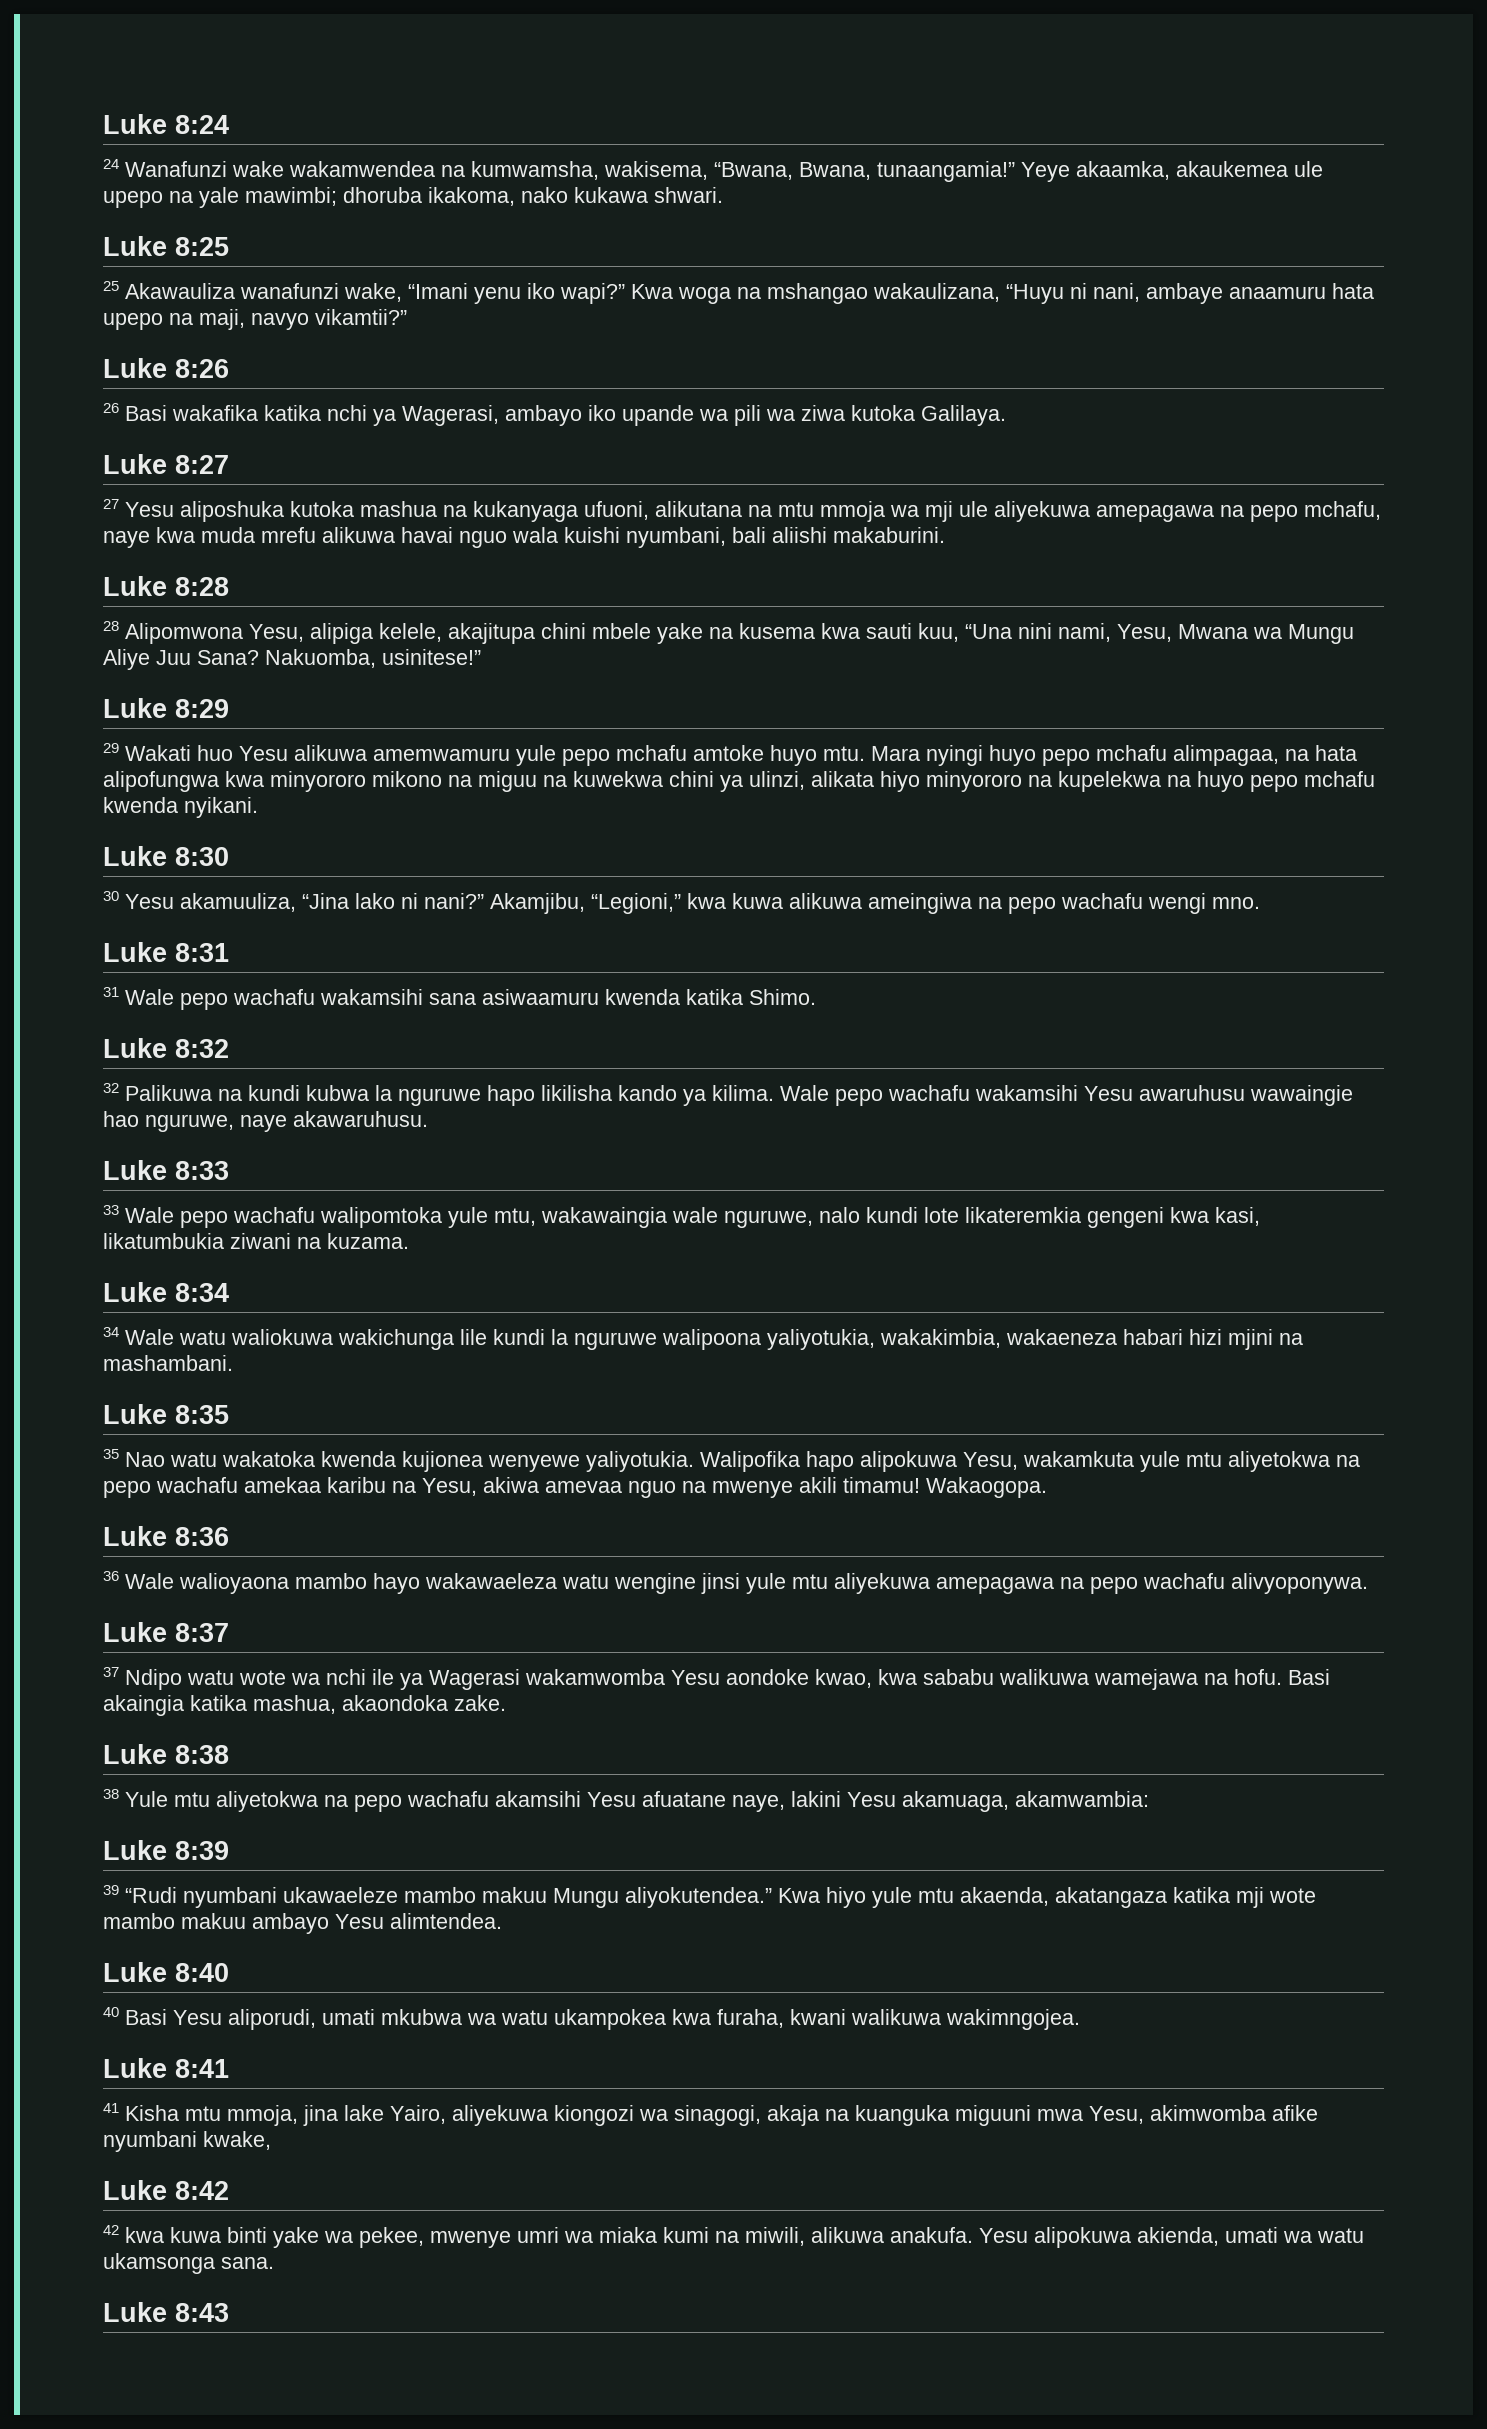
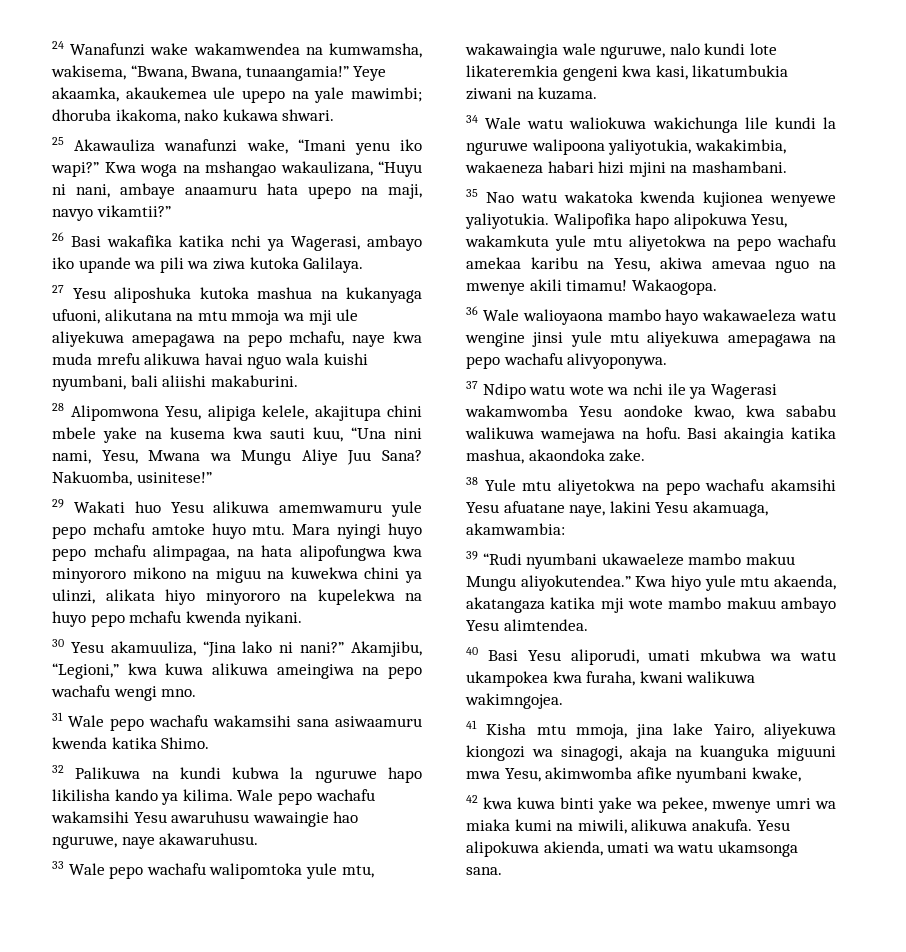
- Luke 8:24
- Luke 8:25
- Luke 8:26
- Luke 8:27
- Luke 8:28
- Luke 8:29
- Luke 8:30
- Luke 8:31
- Luke 8:32
- Luke 8:33
- Luke 8:34
- Luke 8:35
- Luke 8:36
- Luke 8:37
- Luke 8:38
- Luke 8:39
- Luke 8:40
- Luke 8:41
- Luke 8:42
- Luke 8:43

